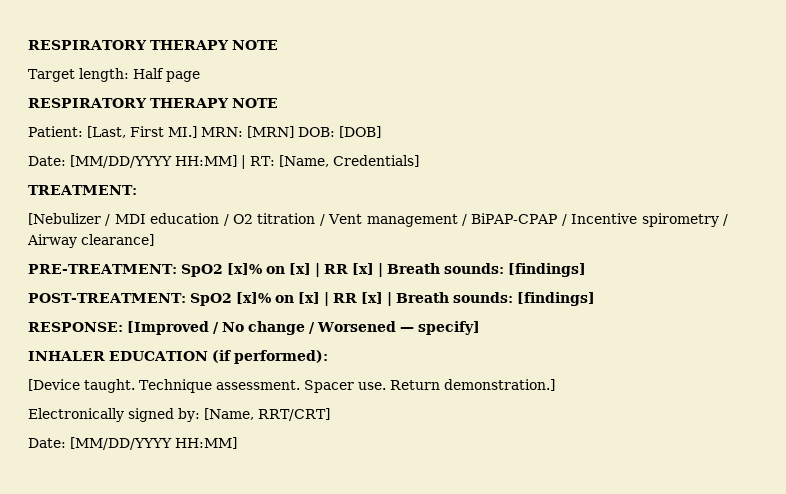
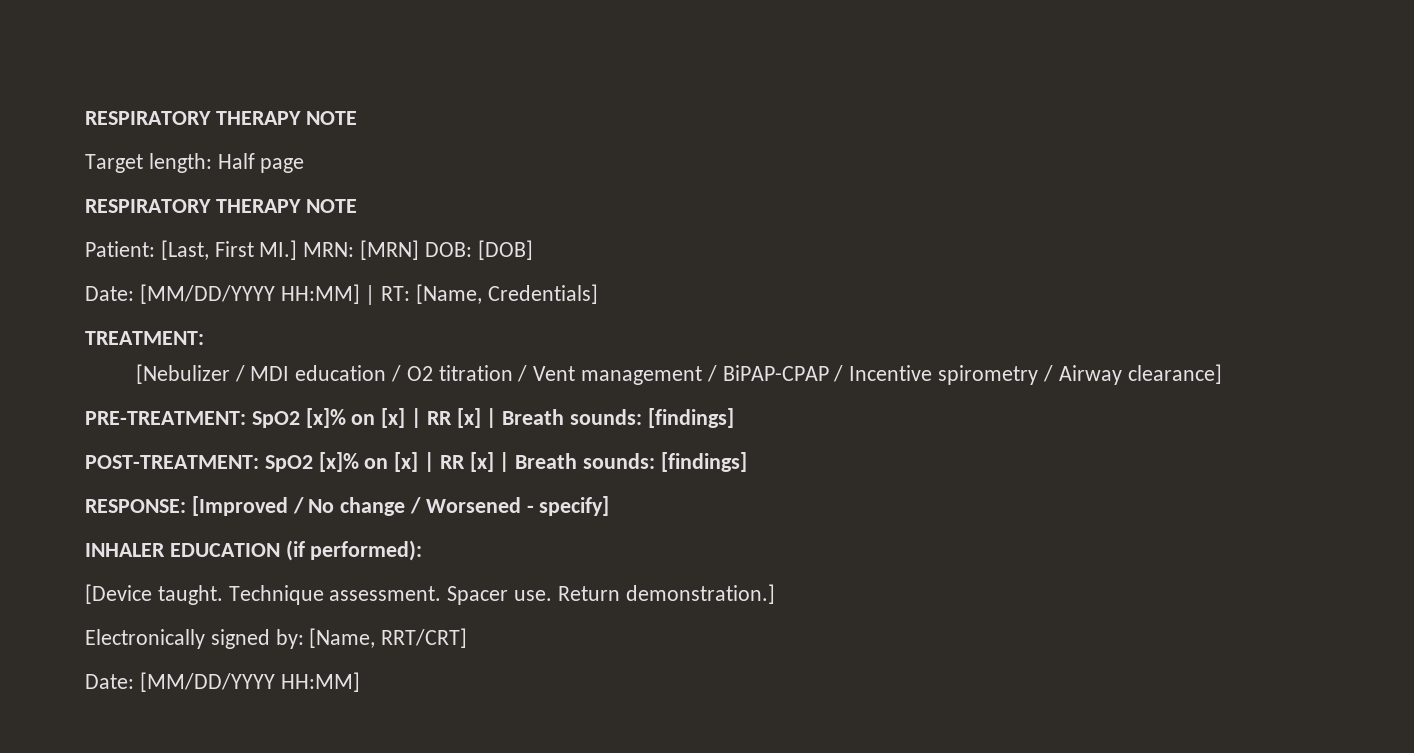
- RESPONSE: [Improved / No change / Worsened — specify]
+ RESPONSE: [Improved / No change / Worsened - specify]

